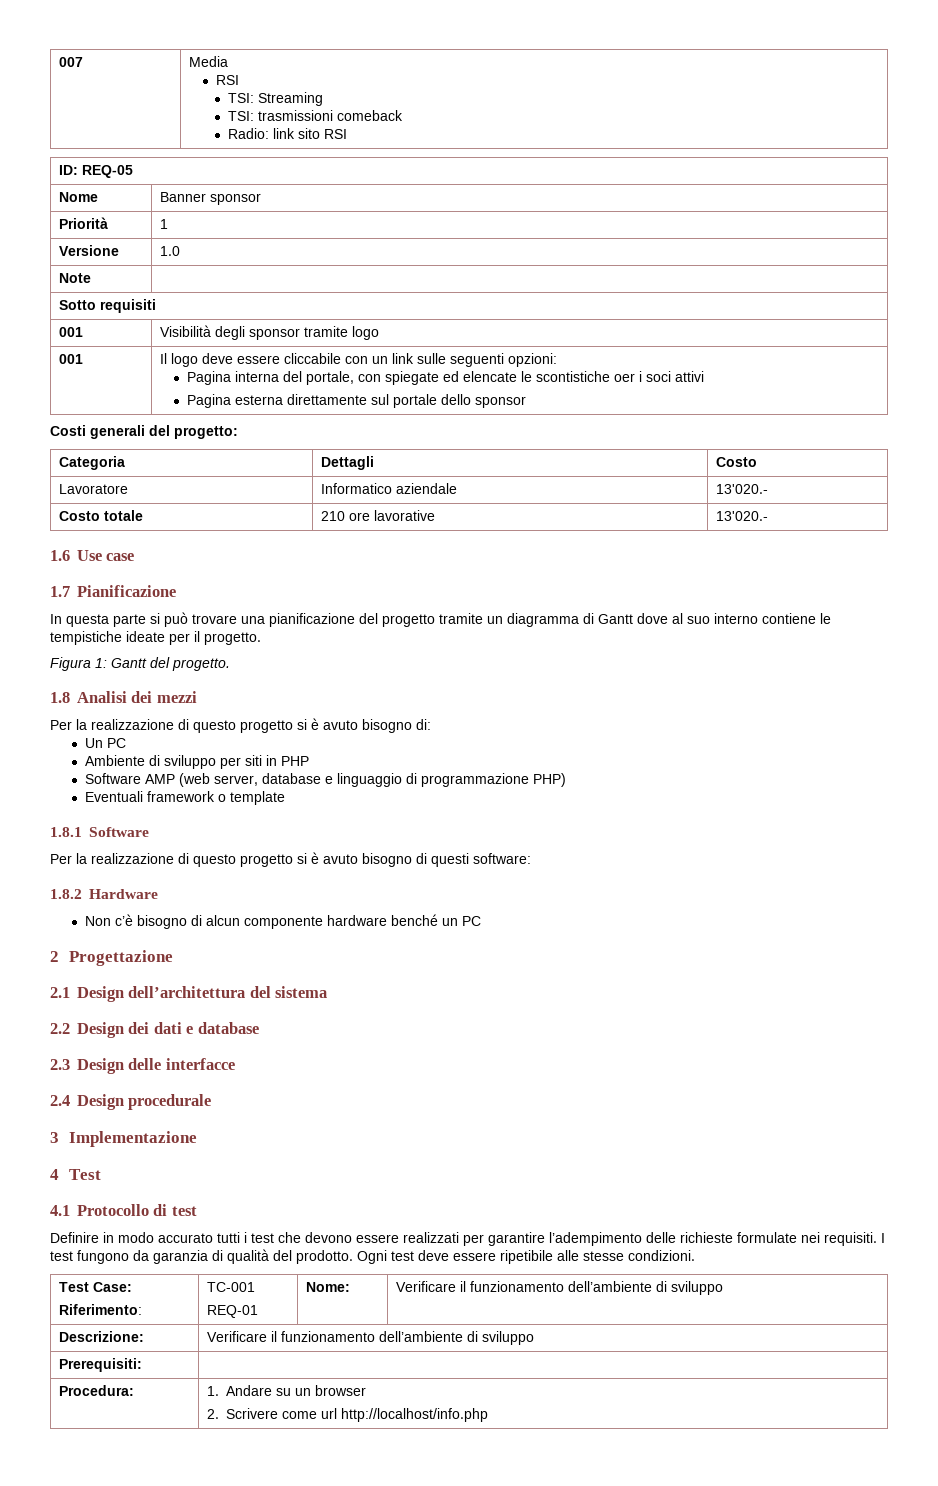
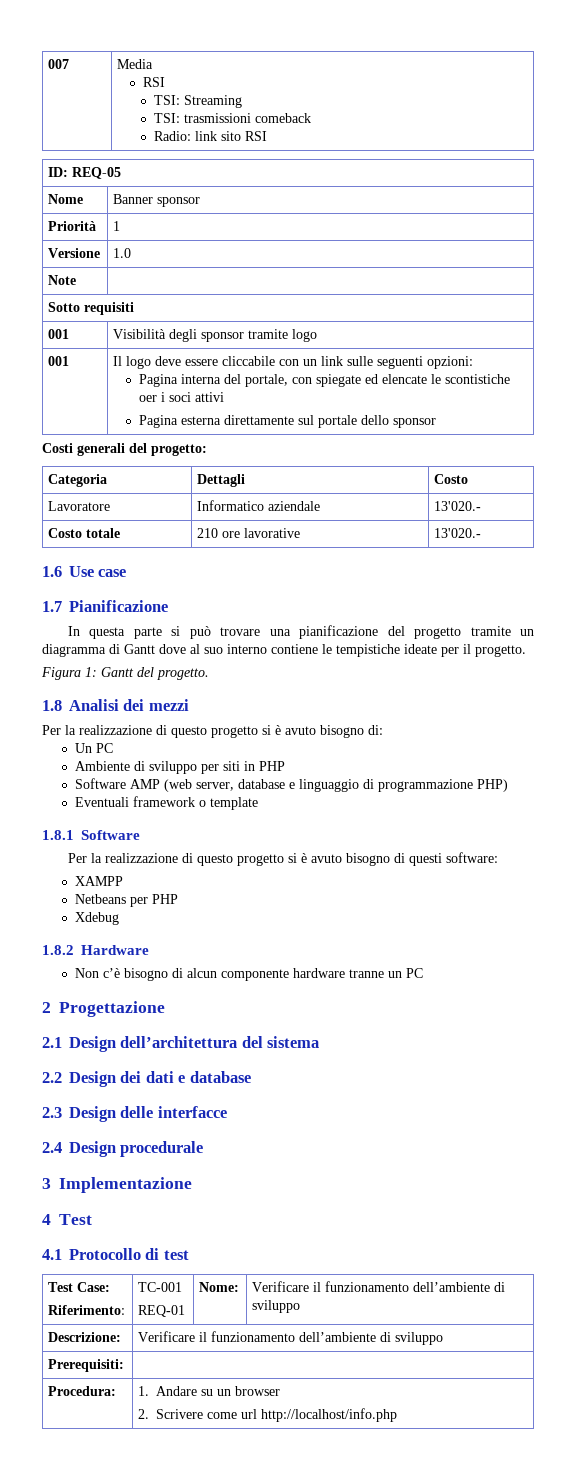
+ XAMPP
+ Netbeans per PHP
+ Xdebug
- Non c’è bisogno di alcun componente hardware benché un PC
+ Non c’è bisogno di alcun componente hardware tranne un PC
- Definire in modo accurato tutti i test che devono essere realizzati per garantire l’adempimento delle richieste formulate nei requisiti. I test fungono da garanzia di qualità del prodotto. Ogni test deve essere ripetibile alle stesse condizioni.

